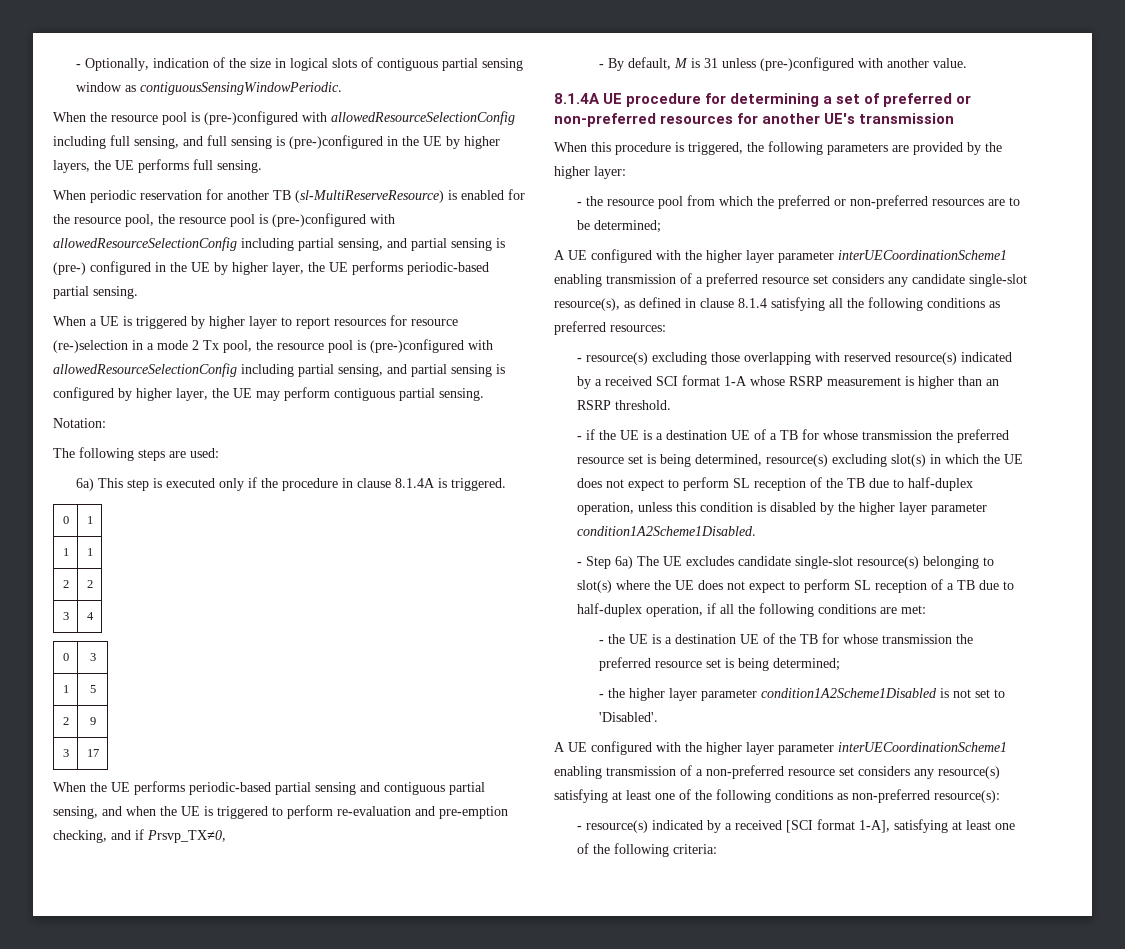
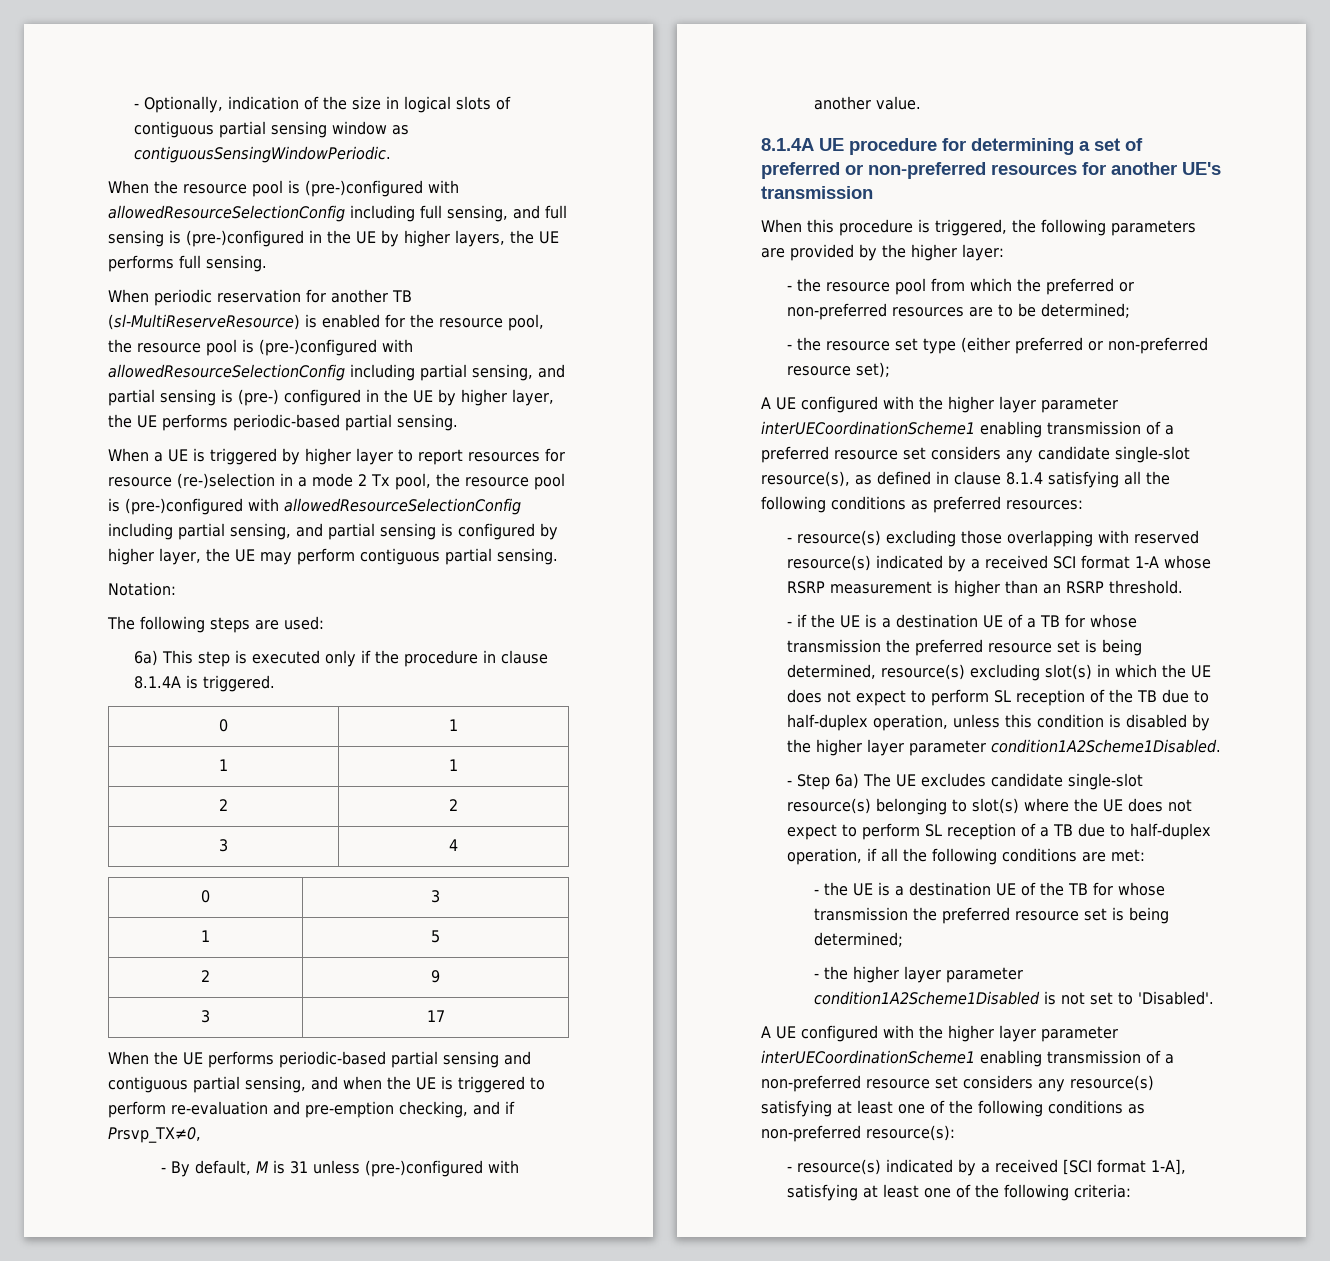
+ - the resource set type (either preferred or non-preferred resource set);

